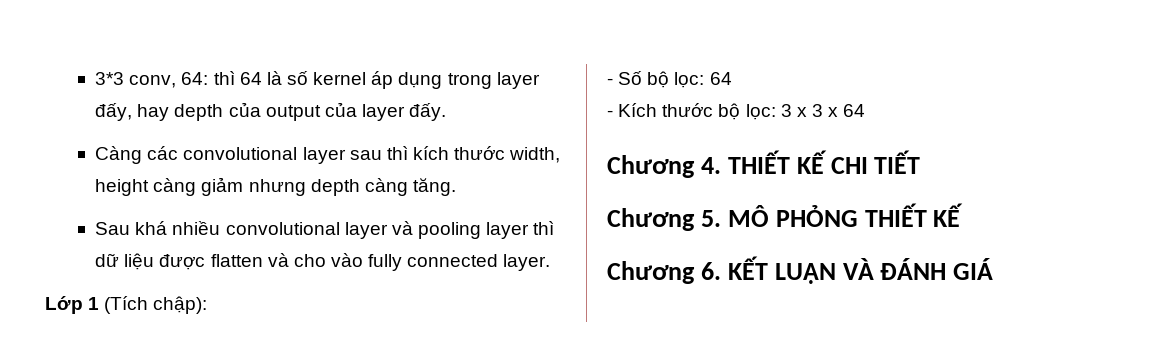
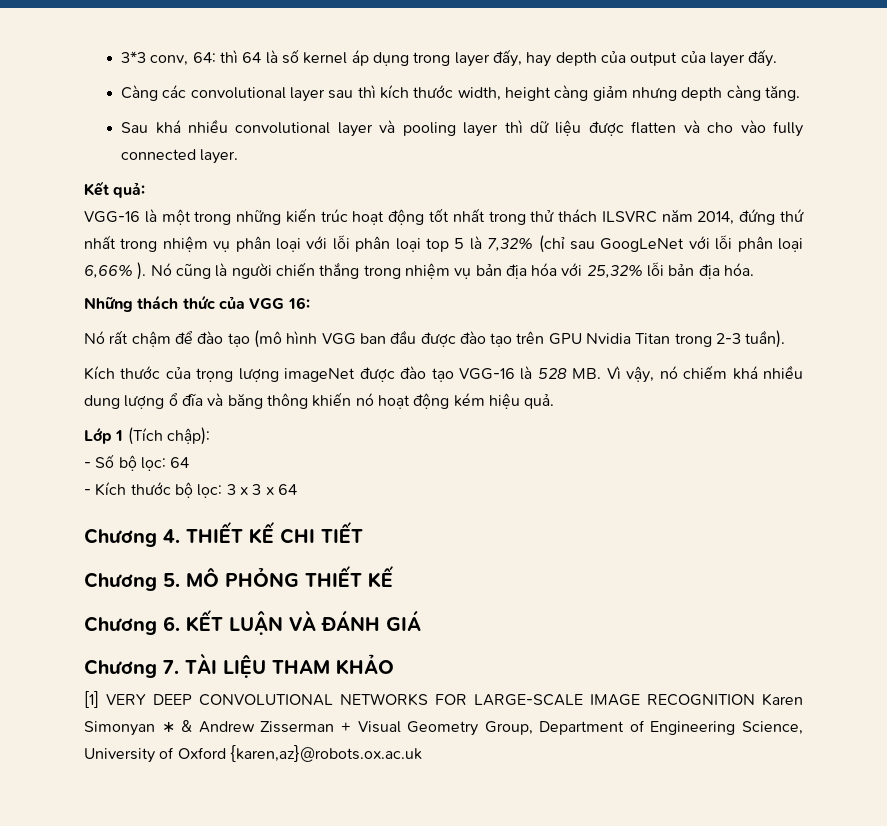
+ Kết quả:
+ VGG-16 là một trong những kiến trúc hoạt động tốt nhất trong thử thách ILSVRC năm 2014, đứng thứ nhất trong nhiệm vụ phân loại với lỗi phân loại top 5 là 7,32% (chỉ sau GoogLeNet với lỗi phân loại 6,66% ). Nó cũng là người chiến thắng trong nhiệm vụ bản địa hóa với 25,32% lỗi bản địa hóa.
+ Những thách thức của VGG 16:
+ Nó rất chậm để đào tạo (mô hình VGG ban đầu được đào tạo trên GPU Nvidia Titan trong 2-3 tuần).
+ Kích thước của trọng lượng imageNet được đào tạo VGG-16 là 528 MB. Vì vậy, nó chiếm khá nhiều dung lượng ổ đĩa và băng thông khiến nó hoạt động kém hiệu quả.
+ Chương 7. TÀI LIỆU THAM KHẢO
+ [1] VERY DEEP CONVOLUTIONAL NETWORKS FOR LARGE-SCALE IMAGE RECOGNITION Karen Simonyan ∗ & Andrew Zisserman + Visual Geometry Group, Department of Engineering Science, University of Oxford {karen,az}@robots.ox.ac.uk

